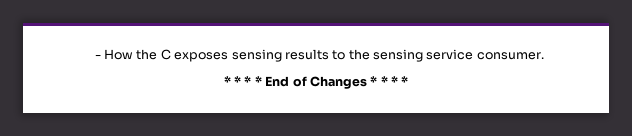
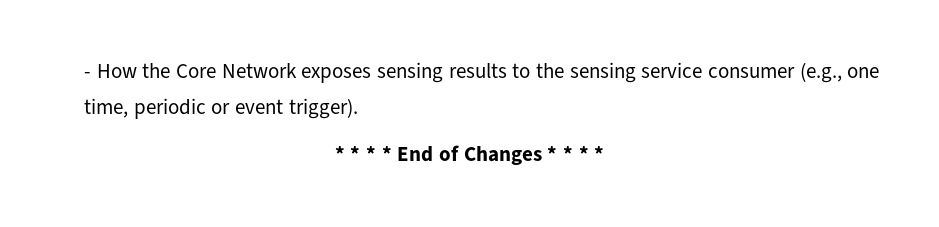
- - How the C exposes sensing results to the sensing service consumer.
+ - How the Core Network exposes sensing results to the sensing service consumer (e.g., one time, periodic or event trigger).

